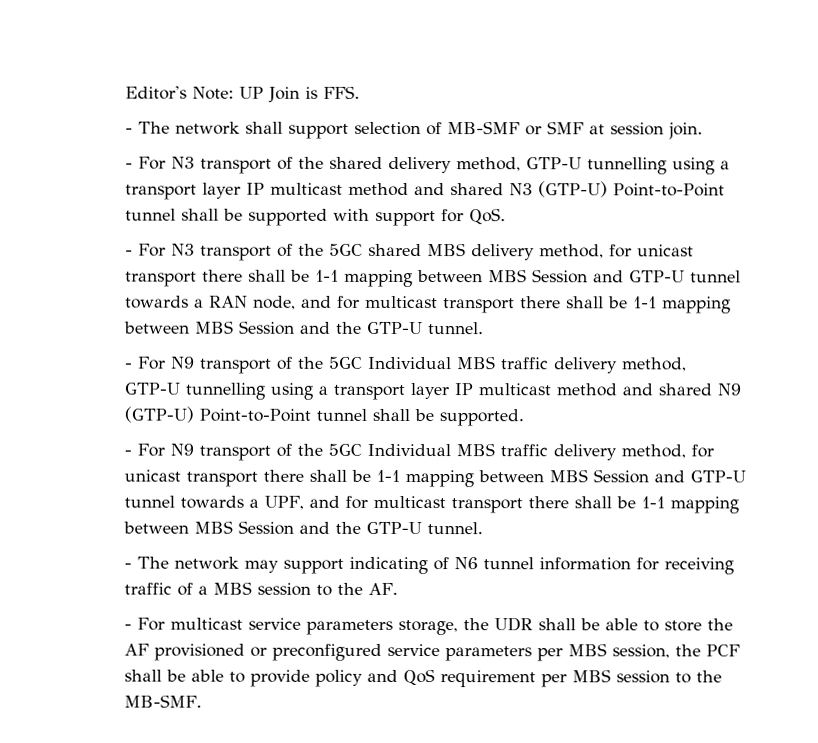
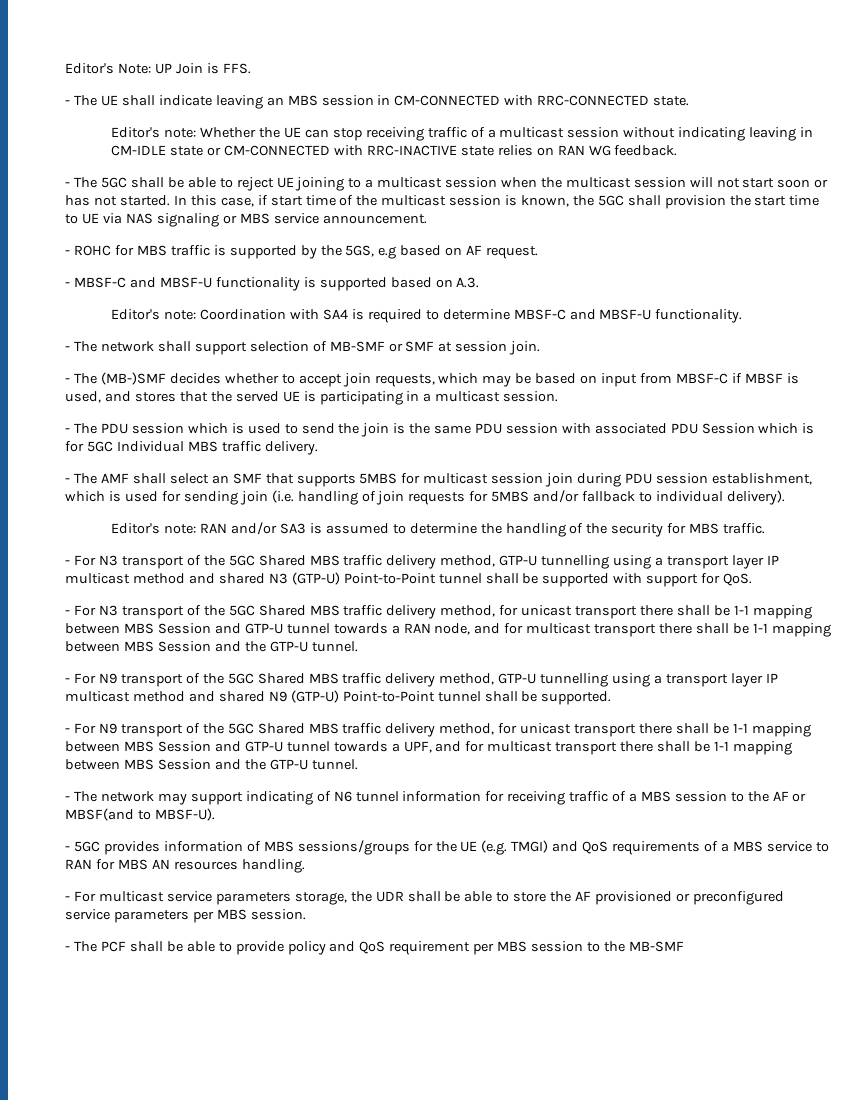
+ - The UE shall indicate leaving an MBS session in CM-CONNECTED with RRC-CONNECTED state.
+ Editor's note: Whether the UE can stop receiving traffic of a multicast session without indicating leaving in CM-IDLE state or CM-CONNECTED with RRC-INACTIVE state relies on RAN WG feedback.
+ - The 5GC shall be able to reject UE joining to a multicast session when the multicast session will not start soon or has not started. In this case, if start time of the multicast session is known, the 5GC shall provision the start time to UE via NAS signaling or MBS service announcement.
+ - ROHC for MBS traffic is supported by the 5GS, e.g based on AF request.
+ - MBSF-C and MBSF-U functionality is supported based on A.3.
+ Editor's note: Coordination with SA4 is required to determine MBSF-C and MBSF-U functionality.
- - For N3 transport of the shared delivery method, GTP-U tunnelling using a transport layer IP multicast method and shared N3 (GTP-U) Point-to-Point tunnel shall be supported with support for QoS.
+ - The (MB-)SMF decides whether to accept join requests, which may be based on input from MBSF-C if MBSF is used, and stores that the served UE is participating in a multicast session.
+ - The PDU session which is used to send the join is the same PDU session with associated PDU Session which is for 5GC Individual MBS traffic delivery.
+ - The AMF shall select an SMF that supports 5MBS for multicast session join during PDU session establishment, which is used for sending join (i.e. handling of join requests for 5MBS and/or fallback to individual delivery).
+ Editor's note: RAN and/or SA3 is assumed to determine the handling of the security for MBS traffic.
+ - For N3 transport of the 5GC Shared MBS traffic delivery method, GTP-U tunnelling using a transport layer IP multicast method and shared N3 (GTP-U) Point-to-Point tunnel shall be supported with support for QoS.
- - For N3 transport of the 5GC shared MBS delivery method, for unicast transport there shall be 1-1 mapping between MBS Session and GTP-U tunnel towards a RAN node, and for multicast transport there shall be 1-1 mapping between MBS Session and the GTP-U tunnel.
+ - For N3 transport of the 5GC Shared MBS traffic delivery method, for unicast transport there shall be 1-1 mapping between MBS Session and GTP-U tunnel towards a RAN node, and for multicast transport there shall be 1-1 mapping between MBS Session and the GTP-U tunnel.
- - For N9 transport of the 5GC Individual MBS traffic delivery method, GTP-U tunnelling using a transport layer IP multicast method and shared N9 (GTP-U) Point-to-Point tunnel shall be supported.
+ - For N9 transport of the 5GC Shared MBS traffic delivery method, GTP-U tunnelling using a transport layer IP multicast method and shared N9 (GTP-U) Point-to-Point tunnel shall be supported.
- - For N9 transport of the 5GC Individual MBS traffic delivery method, for unicast transport there shall be 1-1 mapping between MBS Session and GTP-U tunnel towards a UPF, and for multicast transport there shall be 1-1 mapping between MBS Session and the GTP-U tunnel.
+ - For N9 transport of the 5GC Shared MBS traffic delivery method, for unicast transport there shall be 1-1 mapping between MBS Session and GTP-U tunnel towards a UPF, and for multicast transport there shall be 1-1 mapping between MBS Session and the GTP-U tunnel.
- - The network may support indicating of N6 tunnel information for receiving traffic of a MBS session to the AF.
+ - The network may support indicating of N6 tunnel information for receiving traffic of a MBS session to the AF or MBSF(and to MBSF-U).
+ - 5GC provides information of MBS sessions/groups for the UE (e.g. TMGI) and QoS requirements of a MBS service to RAN for MBS AN resources handling.
- - For multicast service parameters storage, the UDR shall be able to store the AF provisioned or preconfigured service parameters per MBS session, the PCF shall be able to provide policy and QoS requirement per MBS session to the MB-SMF.
+ - For multicast service parameters storage, the UDR shall be able to store the AF provisioned or preconfigured service parameters per MBS session.
+ - The PCF shall be able to provide policy and QoS requirement per MBS session to the MB-SMF

